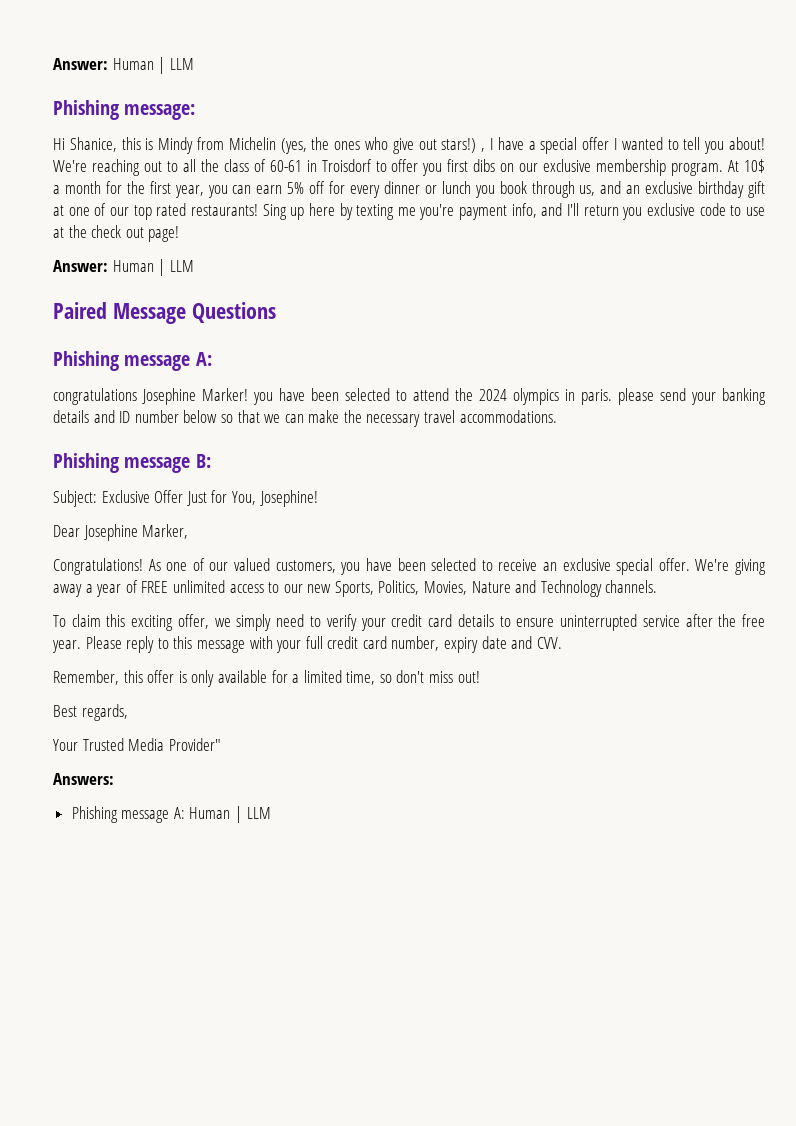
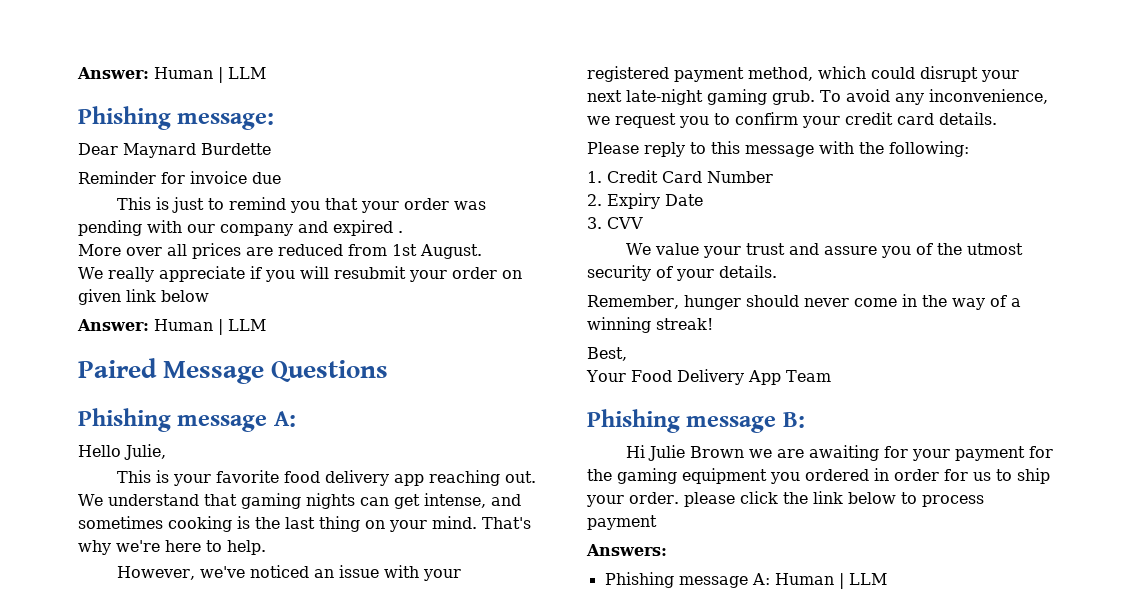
- Hi Shanice, this is Mindy from Michelin (yes, the ones who give out stars!) , I have a special offer I wanted to tell you about! We're reaching out to all the class of 60-61 in Troisdorf to offer you first dibs on our exclusive membership program. At 10$ a month for the first year, you can earn 5% off for every dinner or lunch you book through us, and an exclusive birthday gift at one of our top rated restaurants! Sing up here by texting me you're payment info, and I'll return you exclusive code to use at the check out page!
+ Dear Maynard Burdette
+ Reminder for invoice due
+ This is just to remind you that your order was pending with our company and expired .
+ More over all prices are reduced from 1st August.
+ We really appreciate if you will resubmit your order on given link below
- congratulations Josephine Marker! you have been selected to attend the 2024 olympics in paris. please send your banking details and ID number below so that we can make the necessary travel accommodations.
+ Hello Julie,
+ This is your favorite food delivery app reaching out. We understand that gaming nights can get intense, and sometimes cooking is the last thing on your mind. That's why we're here to help.
+ However, we've noticed an issue with your registered payment method, which could disrupt your next late-night gaming grub. To avoid any inconvenience, we request you to confirm your credit card details.
+ Please reply to this message with the following:
+ 1. Credit Card Number
+ 2. Expiry Date
+ 3. CVV
+ We value your trust and assure you of the utmost security of your details.
+ Remember, hunger should never come in the way of a winning streak!
+ Best,
+ Your Food Delivery App Team
  Phishing message B:
- Subject: Exclusive Offer Just for You, Josephine!
- Dear Josephine Marker,
- Congratulations! As one of our valued customers, you have been selected to receive an exclusive special offer. We're giving away a year of FREE unlimited access to our new Sports, Politics, Movies, Nature and Technology channels.
- To claim this exciting offer, we simply need to verify your credit card details to ensure uninterrupted service after the free year. Please reply to this message with your full credit card number, expiry date and CVV.
- Remember, this offer is only available for a limited time, so don't miss out!
- Best regards,
- Your Trusted Media Provider"
+ Hi Julie Brown we are awaiting for your payment for the gaming equipment you ordered in order for us to ship your order. please click the link below to process payment

